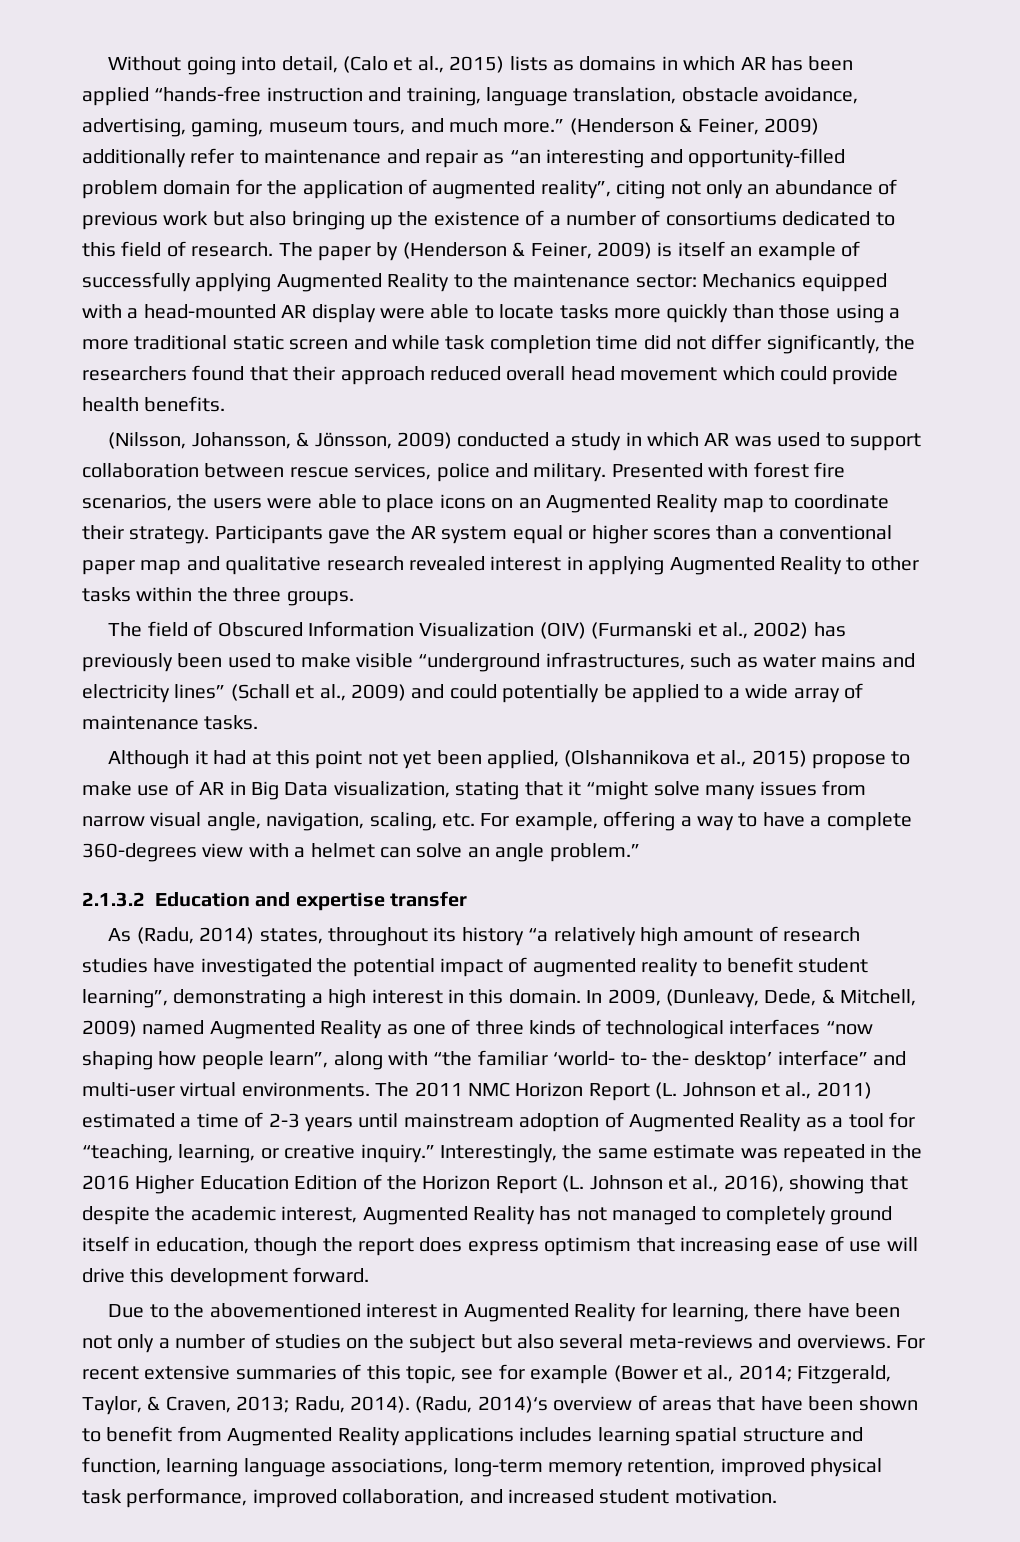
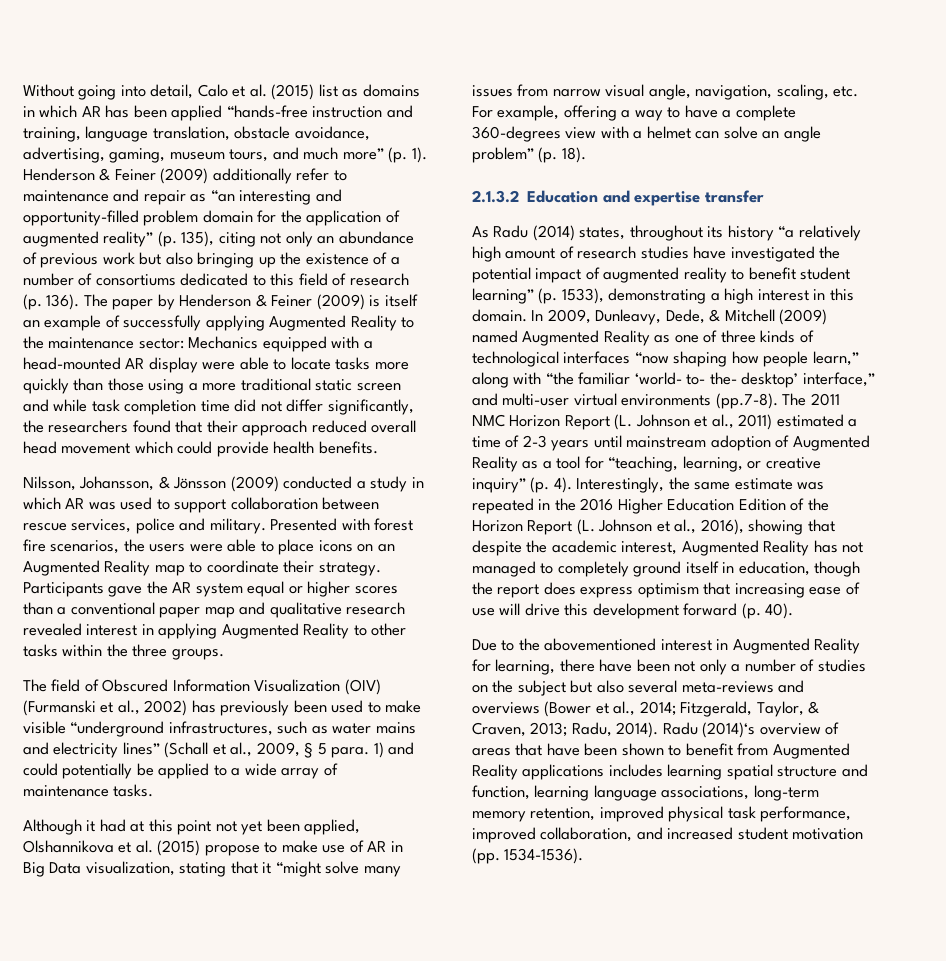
- Without going into detail, (Calo et al., 2015) lists as domains in which AR has been applied “hands-free instruction and training, language translation, obstacle avoidance, advertising, gaming, museum tours, and much more.” (Henderson & Feiner, 2009) additionally refer to maintenance and repair as “an interesting and opportunity-filled problem domain for the application of augmented reality”, citing not only an abundance of previous work but also bringing up the existence of a number of consortiums dedicated to this field of research. The paper by (Henderson & Feiner, 2009) is itself an example of successfully applying Augmented Reality to the maintenance sector:
+ Without going into detail, Calo et al. (2015) list as domains in which AR has been applied “hands-free instruction and training, language translation, obstacle avoidance, advertising, gaming, museum tours, and much more” (p. 1). Henderson & Feiner (2009) additionally refer to maintenance and repair as “an interesting and opportunity-filled problem domain for the application of augmented reality” (p. 135), citing not only an abundance of previous work but also bringing up the existence of a number of consortiums dedicated to this field of research (p. 136). The paper by Henderson & Feiner (2009) is itself an example of successfully applying Augmented Reality to the maintenance sector:
- (Nilsson, Johansson, & Jönsson, 2009) conducted a study in which AR was used to support collaboration between rescue services, police and military.
+ Nilsson, Johansson, & Jönsson (2009) conducted a study in which AR was used to support collaboration between rescue services, police and military.
- The field of Obscured Information Visualization (OIV) (Furmanski et al., 2002) has previously been used to make visible “underground infrastructures, such as water mains and electricity lines” (Schall et al., 2009) and could potentially be applied to a wide array of maintenance tasks.
+ The field of Obscured Information Visualization (OIV) (Furmanski et al., 2002) has previously been used to make visible “underground infrastructures, such as water mains and electricity lines” (Schall et al., 2009, § 5 para. 1) and could potentially be applied to a wide array of maintenance tasks.
- Although it had at this point not yet been applied, (Olshannikova et al., 2015) propose to make use of AR in Big Data visualization, stating that it “might solve many issues from narrow visual angle, navigation, scaling, etc. For example, offering a way to have a complete 360-degrees view with a helmet can solve an angle problem.”
+ Although it had at this point not yet been applied, Olshannikova et al. (2015) propose to make use of AR in Big Data visualization, stating that it “might solve many issues from narrow visual angle, navigation, scaling, etc. For example, offering a way to have a complete 360-degrees view with a helmet can solve an angle problem” (p. 18).
- As (Radu, 2014) states, throughout its history “a relatively high amount of research studies have investigated the potential impact of augmented reality to benefit student learning”, demonstrating a high interest in this domain.
+ As Radu (2014) states, throughout its history “a relatively high amount of research studies have investigated the potential impact of augmented reality to benefit student learning” (p. 1533), demonstrating a high interest in this domain.
- In 2009, (Dunleavy, Dede, & Mitchell, 2009) named Augmented Reality as one of three kinds of technological interfaces “now shaping how people learn”, along with “the familiar ‘world- to- the- desktop’ interface” and multi-user virtual environments. The 2011 NMC Horizon Report (L. Johnson et al., 2011) estimated a time of 2-3 years until mainstream adoption of Augmented Reality as a tool for “teaching, learning, or creative inquiry.”
+ In 2009, Dunleavy, Dede, & Mitchell (2009) named Augmented Reality as one of three kinds of technological interfaces “now shaping how people learn,” along with “the familiar ‘world- to- the- desktop’ interface,” and multi-user virtual environments (pp.7-8). The 2011 NMC Horizon Report (L. Johnson et al., 2011) estimated a time of 2-3 years until mainstream adoption of Augmented Reality as a tool for “teaching, learning, or creative inquiry” (p. 4).
- Interestingly, the same estimate was repeated in the 2016 Higher Education Edition of the Horizon Report (L. Johnson et al., 2016), showing that despite the academic interest, Augmented Reality has not managed to completely ground itself in education, though the report does express optimism that increasing ease of use will drive this development forward.
+ Interestingly, the same estimate was repeated in the 2016 Higher Education Edition of the Horizon Report (L. Johnson et al., 2016), showing that despite the academic interest, Augmented Reality has not managed to completely ground itself in education, though the report does express optimism that increasing ease of use will drive this development forward (p. 40).
- Due to the abovementioned interest in Augmented Reality for learning, there have been not only a number of studies on the subject but also several meta-reviews and overviews. For recent extensive summaries of this topic, see for example (Bower et al., 2014; Fitzgerald, Taylor, & Craven, 2013; Radu, 2014).
+ Due to the abovementioned interest in Augmented Reality for learning, there have been not only a number of studies on the subject but also several meta-reviews and overviews (Bower et al., 2014; Fitzgerald, Taylor, & Craven, 2013; Radu, 2014).
- (Radu, 2014)‘s overview of areas that have been shown to benefit from Augmented Reality applications includes learning spatial structure and function, learning language associations, long-term memory retention, improved physical task performance, improved collaboration, and increased student motivation.
+ Radu (2014)‘s overview of areas that have been shown to benefit from Augmented Reality applications includes learning spatial structure and function, learning language associations, long-term memory retention, improved physical task performance, improved collaboration, and increased student motivation (pp. 1534-1536).

